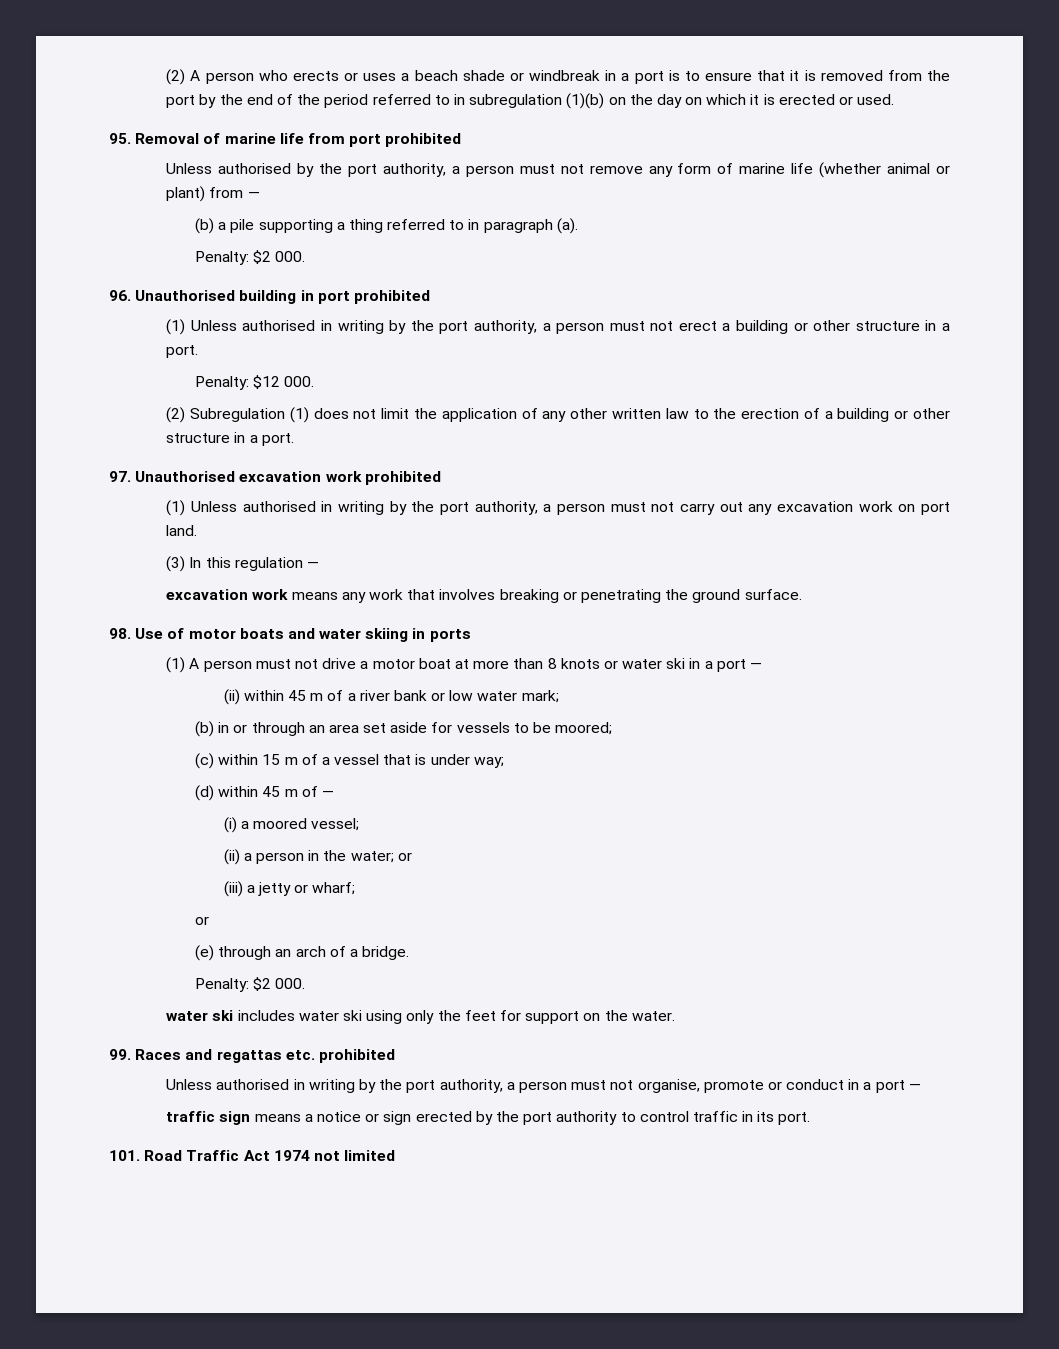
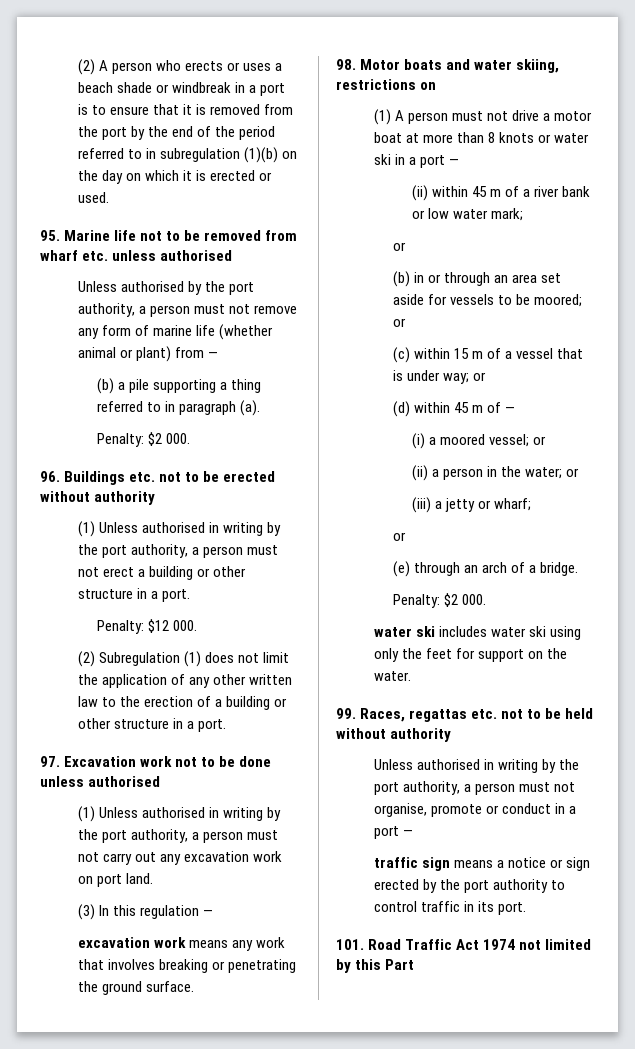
- 95. Removal of marine life from port prohibited
+ 95. Marine life not to be removed from wharf etc. unless authorised
- 96. Unauthorised building in port prohibited
+ 96. Buildings etc. not to be erected without authority
- 97. Unauthorised excavation work prohibited
+ 97. Excavation work not to be done unless authorised
- 98. Use of motor boats and water skiing in ports
+ 98. Motor boats and water skiing, restrictions on
  (ii) within 45 m of a river bank or low water mark;
+ or
- (b) in or through an area set aside for vessels to be moored;
+ (b) in or through an area set aside for vessels to be moored; or
- (c) within 15 m of a vessel that is under way;
+ (c) within 15 m of a vessel that is under way; or
- (i) a moored vessel;
+ (i) a moored vessel; or
- 99. Races and regattas etc. prohibited
+ 99. Races, regattas etc. not to be held without authority
- 101. Road Traffic Act 1974 not limited
+ 101. Road Traffic Act 1974 not limited by this Part

